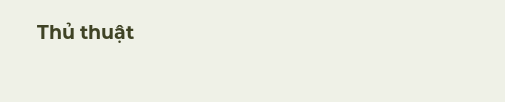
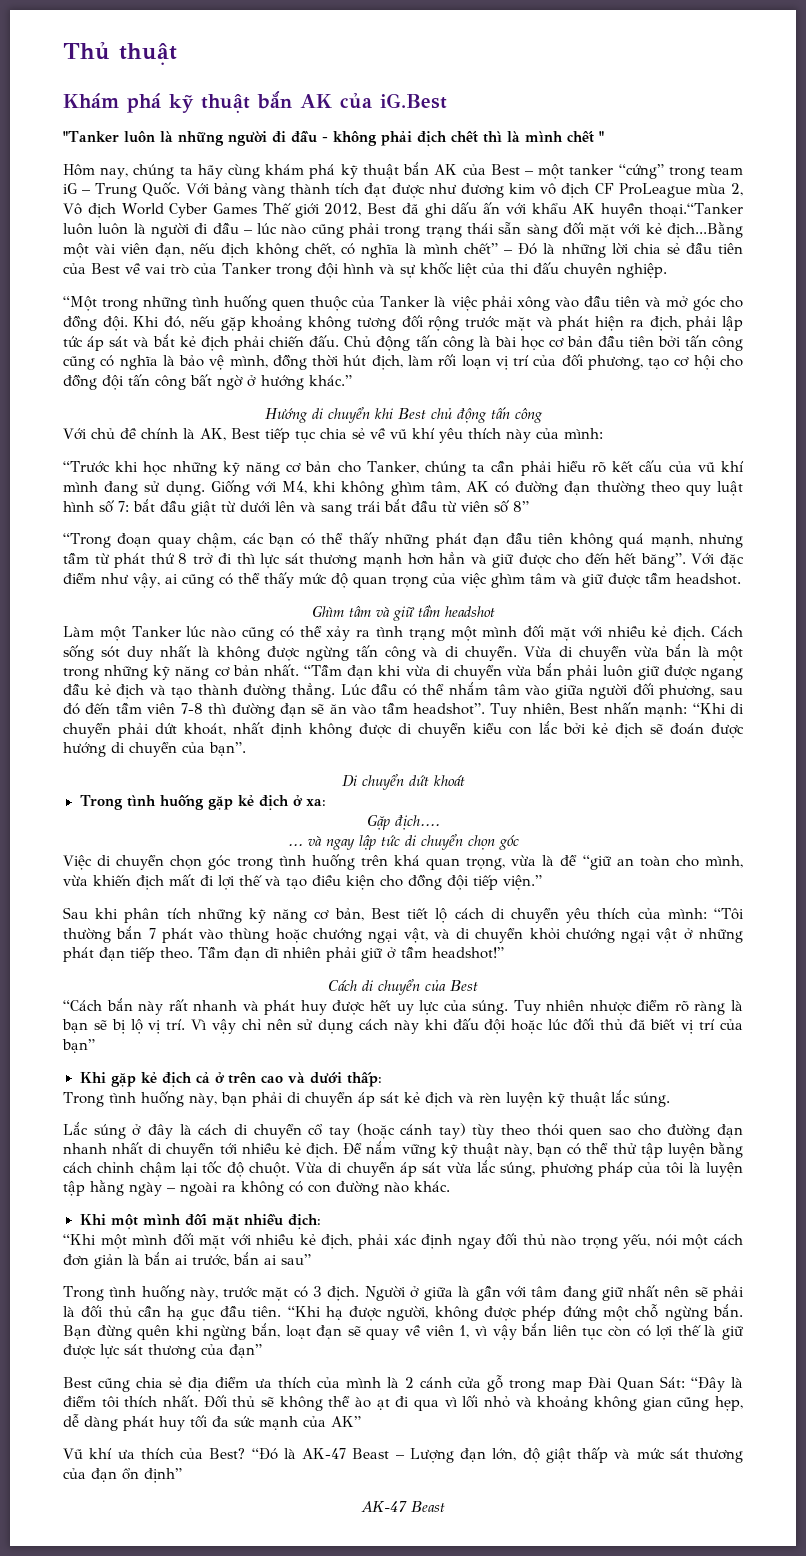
+ Khám phá kỹ thuật bắn AK của iG.Best
+ "Tanker luôn là những người đi đầu - không phải địch chết thì là mình chết "
+ Hôm nay, chúng ta hãy cùng khám phá kỹ thuật bắn AK của Best – một tanker “cứng” trong team iG – Trung Quốc. Với bảng vàng thành tích đạt được như đương kim vô địch CF ProLeague mùa 2, Vô địch World Cyber Games Thế giới 2012, Best đã ghi dấu ấn với khẩu AK huyền thoại.“Tanker luôn luôn là người đi đầu – lúc nào cũng phải trong trạng thái sẵn sàng đối mặt với kẻ địch...Bằng một vài viên đạn, nếu địch không chết, có nghĩa là mình chết” – Đó là những lời chia sẻ đầu tiên của Best về vai trò của Tanker trong đội hình và sự khốc liệt của thi đấu chuyên nghiệp.
+ “Một trong những tình huống quen thuộc của Tanker là việc phải xông vào đầu tiên và mở góc cho đồng đội. Khi đó, nếu gặp khoảng không tương đối rộng trước mặt và phát hiện ra địch, phải lập tức áp sát và bắt kẻ địch phải chiến đấu. Chủ động tấn công là bài học cơ bản đầu tiên bởi tấn công cũng có nghĩa là bảo vệ mình, đồng thời hút địch, làm rối loạn vị trí của đối phương, tạo cơ hội cho đồng đội tấn công bất ngờ ở hướng khác.”
+ Hướng di chuyển khi Best chủ động tấn công
+ Với chủ đề chính là AK, Best tiếp tục chia sẻ về vũ khí yêu thích này của mình:
+ “Trước khi học những kỹ năng cơ bản cho Tanker, chúng ta cần phải hiểu rõ kết cấu của vũ khí mình đang sử dụng. Giống với M4, khi không ghìm tâm, AK có đường đạn thường theo quy luật hình số 7: bắt đầu giật từ dưới lên và sang trái bắt đầu từ viên số 8”
+ “Trong đoạn quay chậm, các bạn có thể thấy những phát đạn đầu tiên không quá mạnh, nhưng tầm từ phát thứ 8 trở đi thì lực sát thương mạnh hơn hẳn và giữ được cho đến hết băng”. Với đặc điểm như vậy, ai cũng có thể thấy mức độ quan trọng của việc ghìm tâm và giữ được tầm headshot.
+ Ghìm tâm và giữ tầm headshot
+ Làm một Tanker lúc nào cũng có thể xảy ra tình trạng một mình đối mặt với nhiều kẻ địch. Cách sống sót duy nhất là không được ngừng tấn công và di chuyển. Vừa di chuyển vừa bắn là một trong những kỹ năng cơ bản nhất. “Tầm đạn khi vừa di chuyển vừa bắn phải luôn giữ được ngang đầu kẻ địch và tạo thành đường thẳng. Lúc đầu có thể nhắm tâm vào giữa người đối phương, sau đó đến tầm viên 7-8 thì đường đạn sẽ ăn vào tầm headshot”. Tuy nhiên, Best nhấn mạnh: “Khi di chuyển phải dứt khoát, nhất định không được di chuyển kiểu con lắc bởi kẻ địch sẽ đoán được hướng di chuyển của bạn”.
+ Di chuyển dứt khoát
+ Trong tình huống gặp kẻ địch ở xa:
+ Gặp địch....
+ ... và ngay lập tức di chuyển chọn góc
+ Việc di chuyển chọn góc trong tình huống trên khá quan trọng, vừa là để “giữ an toàn cho mình, vừa khiến địch mất đi lợi thế và tạo điều kiện cho đồng đội tiếp viện.”
+ Sau khi phân tích những kỹ năng cơ bản, Best tiết lộ cách di chuyển yêu thích của mình: “Tôi thường bắn 7 phát vào thùng hoặc chướng ngại vật, và di chuyển khỏi chướng ngại vật ở những phát đạn tiếp theo. Tầm đạn dĩ nhiên phải giữ ở tầm headshot!”
+ Cách di chuyển của Best
+ “Cách bắn này rất nhanh và phát huy được hết uy lực của súng. Tuy nhiên nhược điểm rõ ràng là bạn sẽ bị lộ vị trí. Vì vậy chỉ nên sử dụng cách này khi đấu đội hoặc lúc đối thủ đã biết vị trí của bạn”
+ Khi gặp kẻ địch cả ở trên cao và dưới thấp:
+ Trong tình huống này, bạn phải di chuyển áp sát kẻ địch và rèn luyện kỹ thuật lắc súng.
+ Lắc súng ở đây là cách di chuyển cổ tay (hoặc cánh tay) tùy theo thói quen sao cho đường đạn nhanh nhất di chuyển tới nhiều kẻ địch. Để nắm vững kỹ thuật này, bạn có thể thử tập luyện bằng cách chỉnh chậm lại tốc độ chuột. Vừa di chuyển áp sát vừa lắc súng, phương pháp của tôi là luyện tập hằng ngày – ngoài ra không có con đường nào khác.
+ Khi một mình đối mặt nhiều địch:
+ “Khi một mình đối mặt với nhiều kẻ địch, phải xác định ngay đối thủ nào trọng yếu, nói một cách đơn giản là bắn ai trước, bắn ai sau”
+ Trong tình huống này, trước mặt có 3 địch. Người ở giữa là gần với tâm đang giữ nhất nên sẽ phải là đối thủ cần hạ gục đầu tiên. “Khi hạ được người, không được phép đứng một chỗ ngừng bắn. Bạn đừng quên khi ngừng bắn, loạt đạn sẽ quay về viên 1, vì vậy bắn liên tục còn có lợi thế là giữ được lực sát thương của đạn”
+ Best cũng chia sẻ địa điểm ưa thích của mình là 2 cánh cửa gỗ trong map Đài Quan Sát: “Đây là điểm tôi thích nhất. Đối thủ sẽ không thể ào ạt đi qua vì lối nhỏ và khoảng không gian cũng hẹp, dễ dàng phát huy tối đa sức mạnh của AK”
+ Vũ khí ưa thích của Best? “Đó là AK-47 Beast – Lượng đạn lớn, độ giật thấp và mức sát thương của đạn ổn định”
+ AK-47 Beast

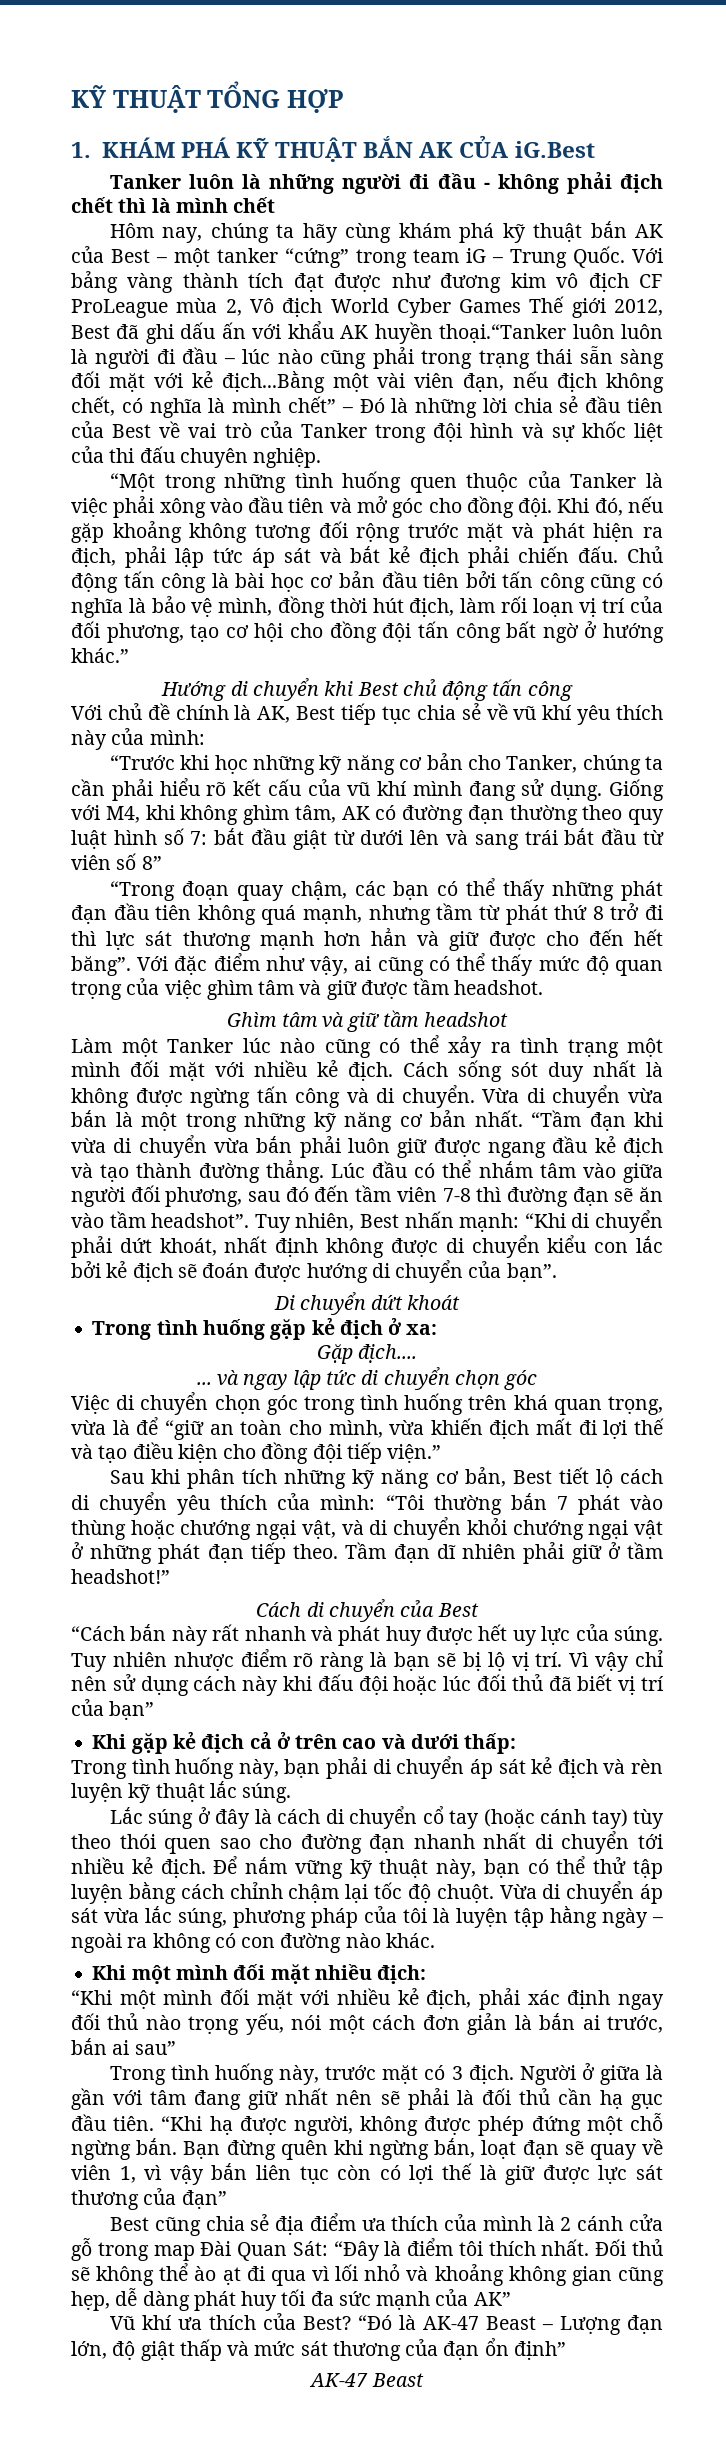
- Thủ thuật
- Khám phá kỹ thuật bắn AK của iG.Best
+ KỸ THUẬT TỔNG HỢP
+ 1. KHÁM PHÁ KỸ THUẬT BẮN AK CỦA iG.Best
- "Tanker luôn là những người đi đầu - không phải địch chết thì là mình chết "
+ Tanker luôn là những người đi đầu - không phải địch chết thì là mình chết

